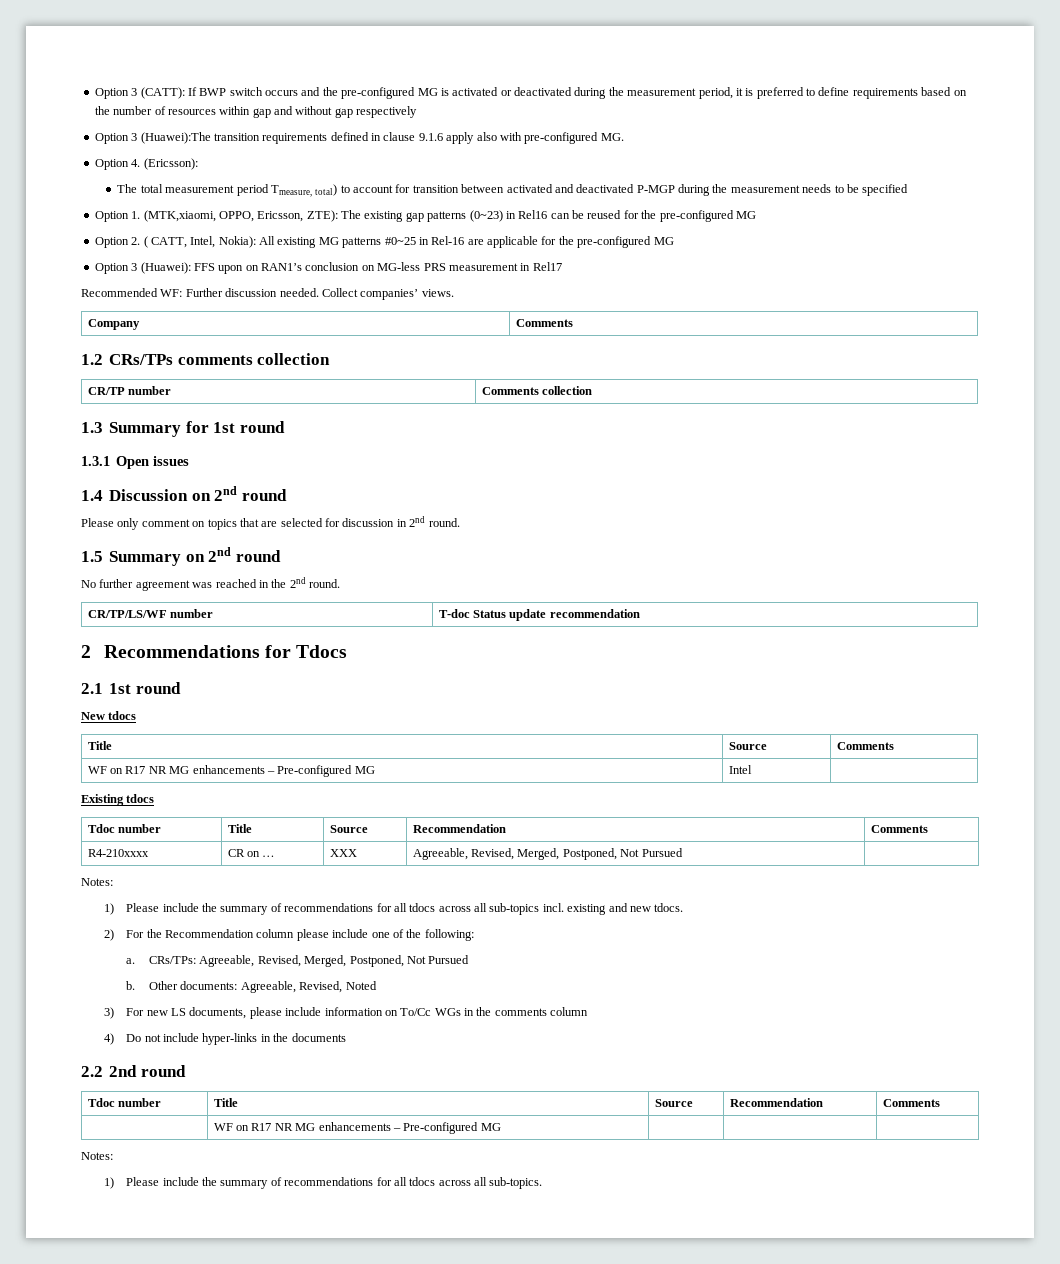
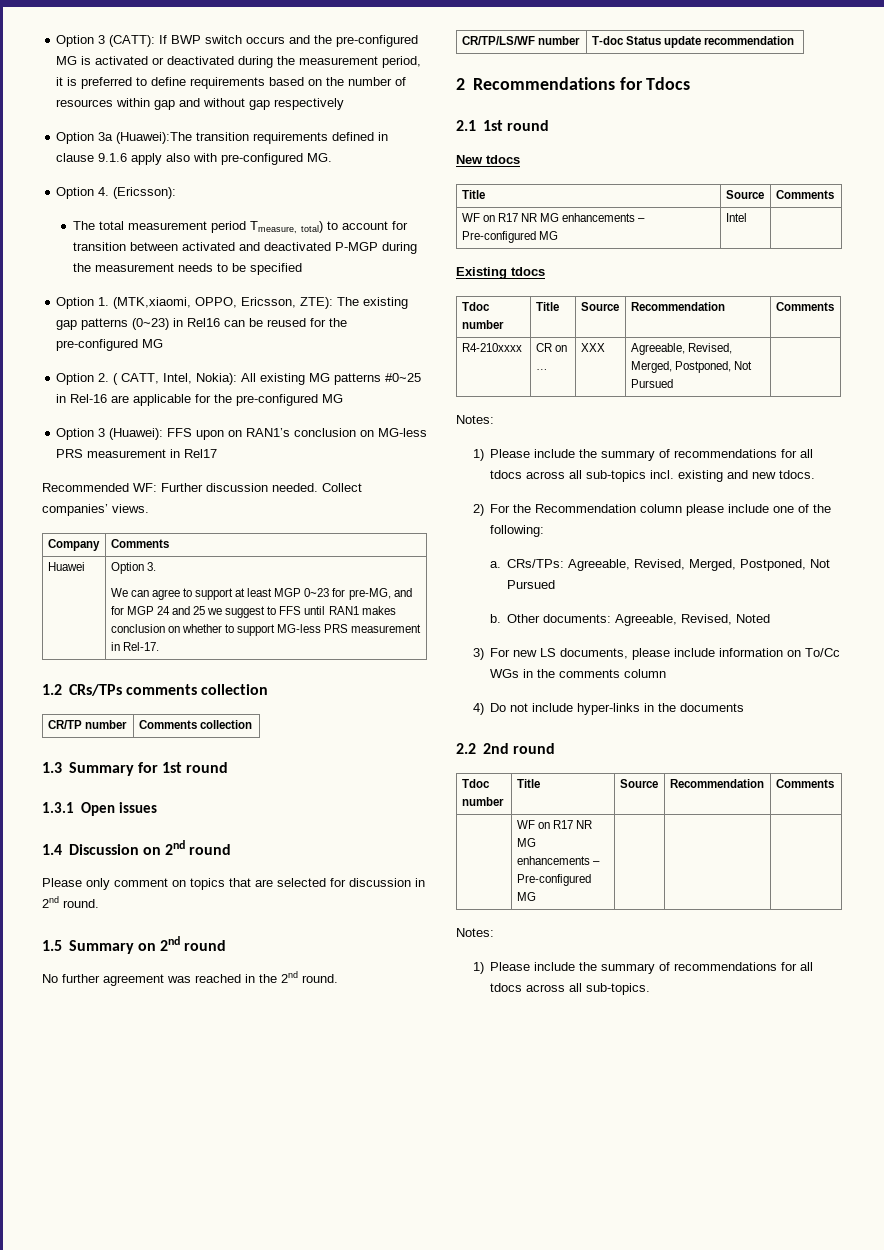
- Option 3 (Huawei):The transition requirements defined in clause 9.1.6 apply also with pre-configured MG.
+ Option 3a (Huawei):The transition requirements defined in clause 9.1.6 apply also with pre-configured MG.
+ Huawei | Option 3.
+ We can agree to support at least MGP 0~23 for pre-MG, and for MGP 24 and 25 we suggest to FFS until RAN1 makes conclusion on whether to support MG-less PRS measurement in Rel-17.

